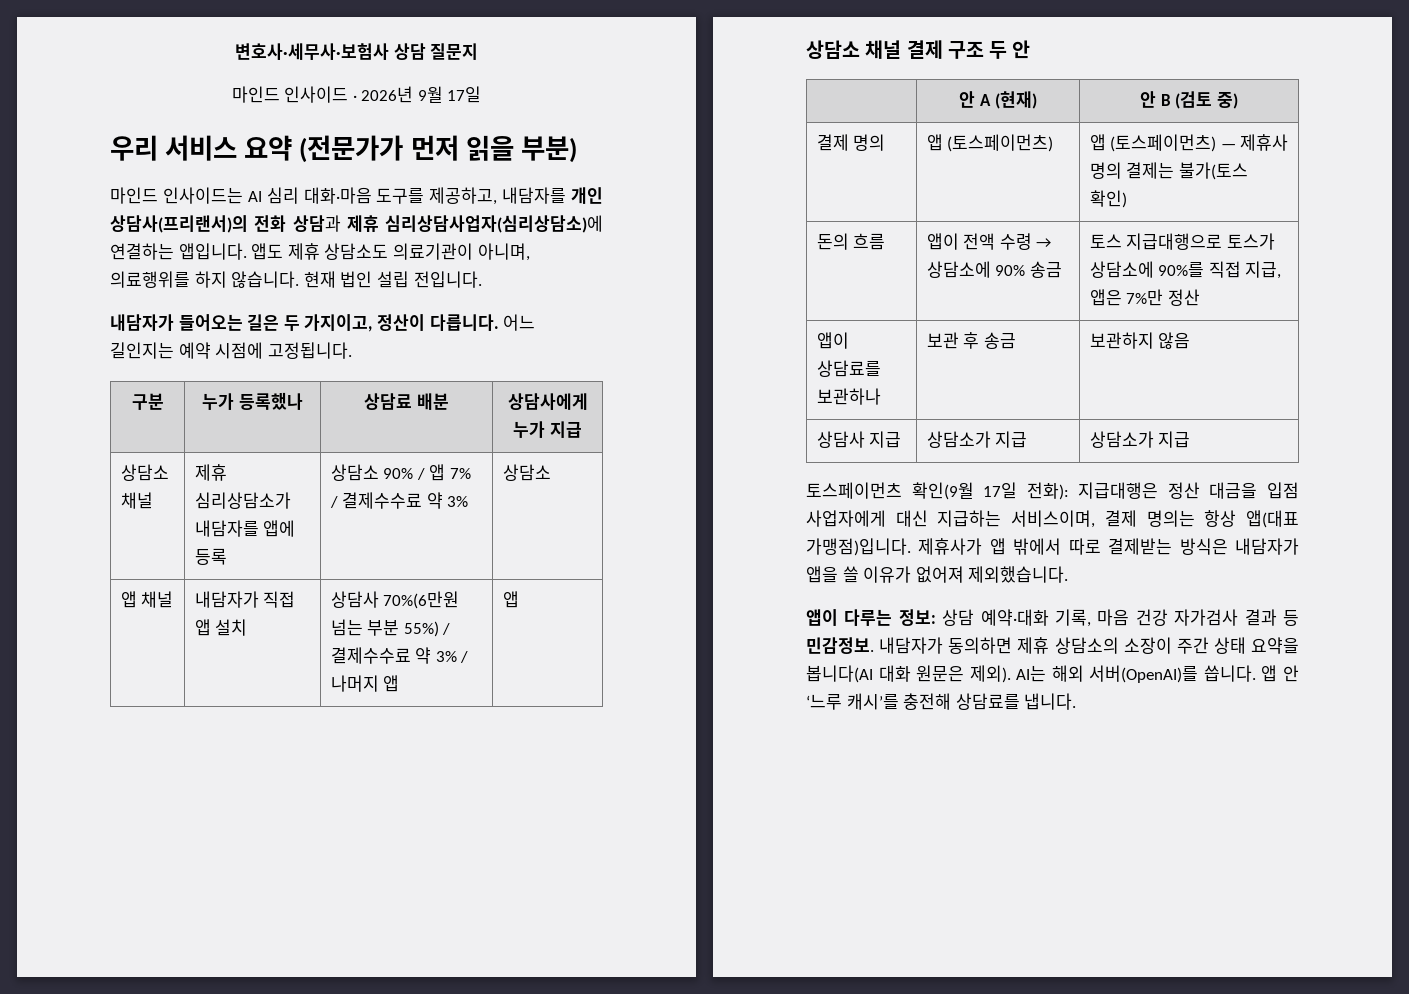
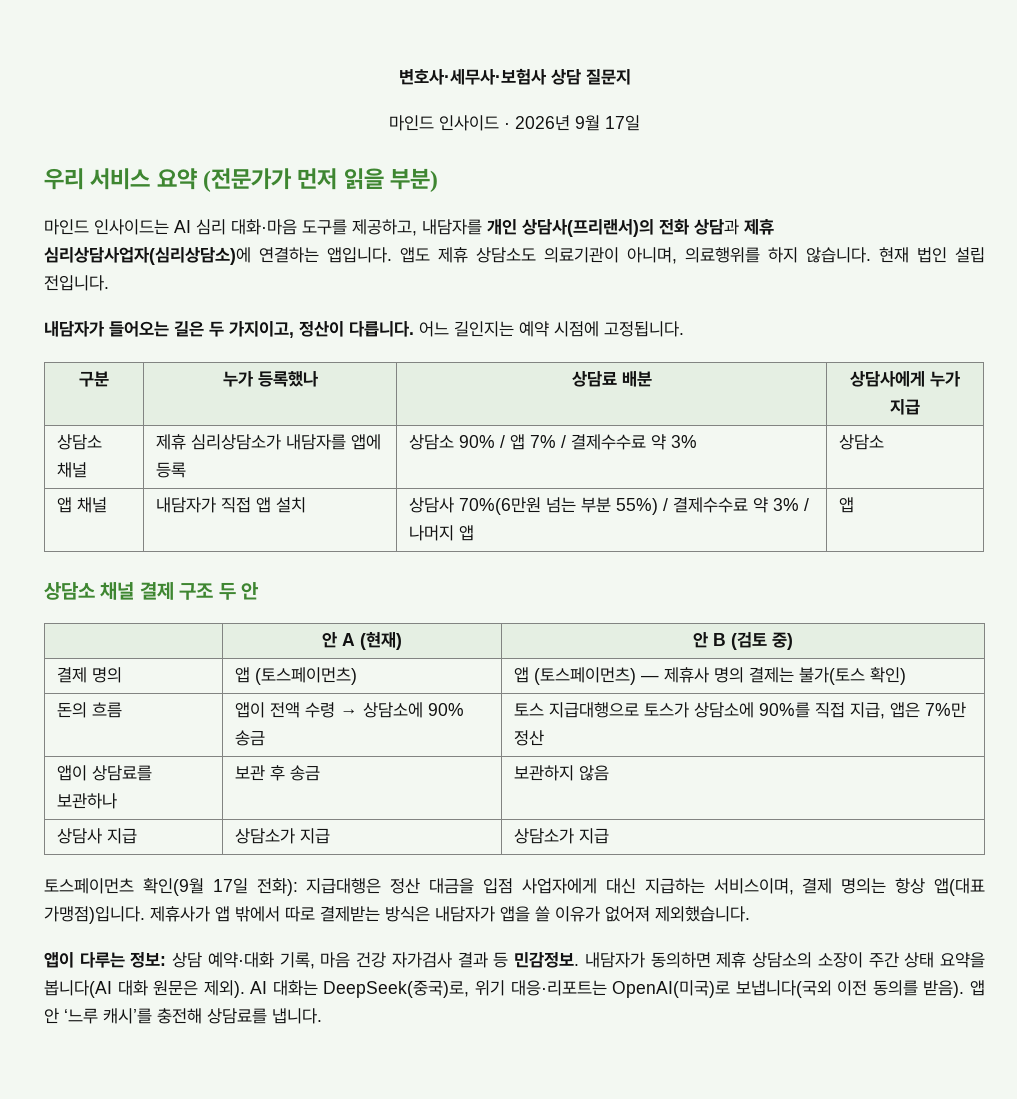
- AI는 해외 서버(OpenAI)를 씁니다.
+ AI 대화는 DeepSeek(중국)로, 위기 대응·리포트는 OpenAI(미국)로 보냅니다(국외 이전 동의를 받음).

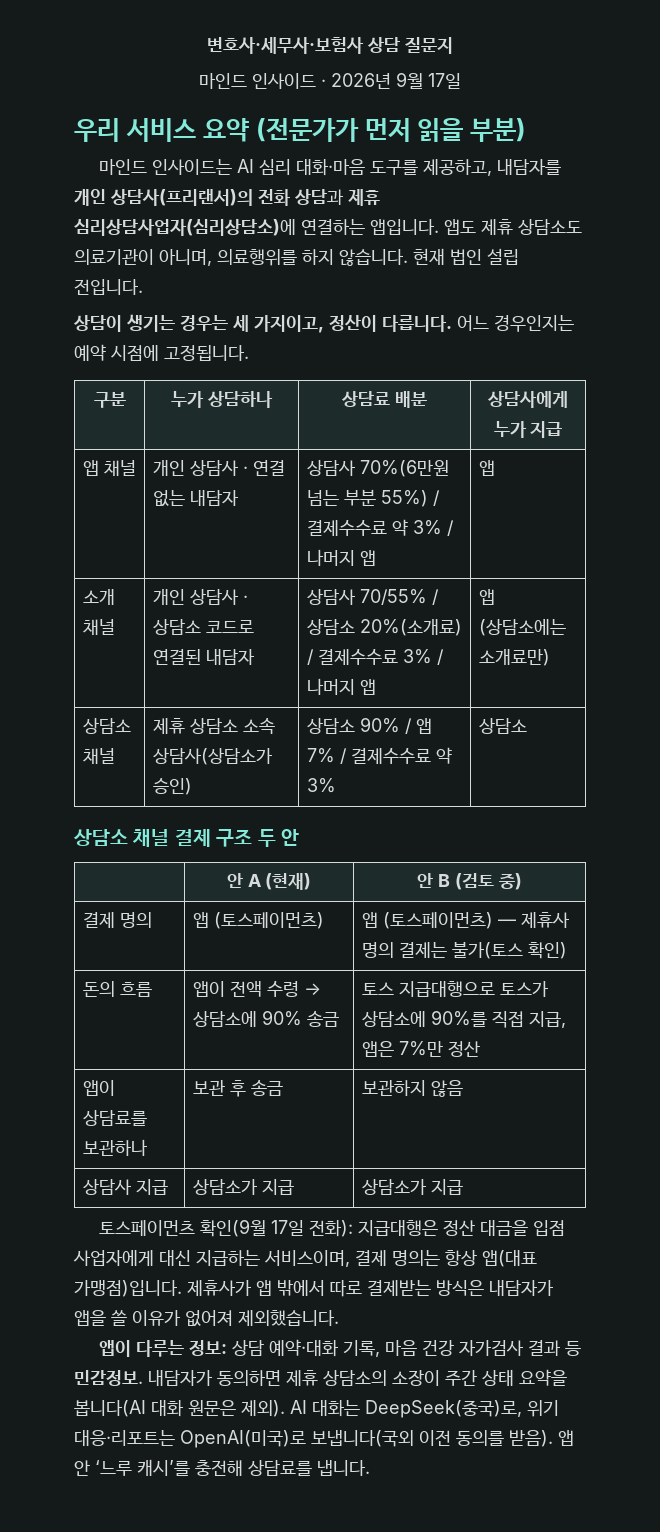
- 내담자가 들어오는 길은 두 가지이고, 정산이 다릅니다.
+ 상담이 생기는 경우는 세 가지이고, 정산이 다릅니다.
- 어느 길인지는 예약 시점에 고정됩니다.
+ 어느 경우인지는 예약 시점에 고정됩니다.
- 구분 | 누가 등록했나 | 상담료 배분 | 상담사에게 누가 지급
+ 구분 | 누가 상담하나 | 상담료 배분 | 상담사에게 누가 지급
- 상담소 채널 | 제휴 심리상담소가 내담자를 앱에 등록 | 상담소 90% / 앱 7% / 결제수수료 약 3% | 상담소
- 앱 채널 | 내담자가 직접 앱 설치 | 상담사 70%(6만원 넘는 부분 55%) / 결제수수료 약 3% / 나머지 앱 | 앱
+ 앱 채널 | 개인 상담사 · 연결 없는 내담자 | 상담사 70%(6만원 넘는 부분 55%) / 결제수수료 약 3% / 나머지 앱 | 앱
+ 소개 채널 | 개인 상담사 · 상담소 코드로 연결된 내담자 | 상담사 70/55% / 상담소 20%(소개료) / 결제수수료 3% / 나머지 앱 | 앱 (상담소에는 소개료만)
+ 상담소 채널 | 제휴 상담소 소속 상담사(상담소가 승인) | 상담소 90% / 앱 7% / 결제수수료 약 3% | 상담소

